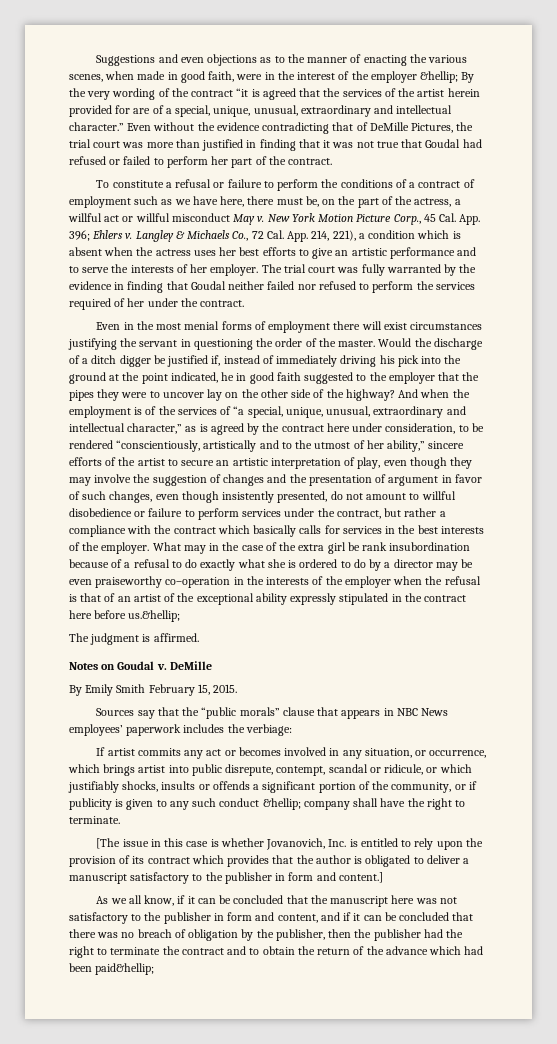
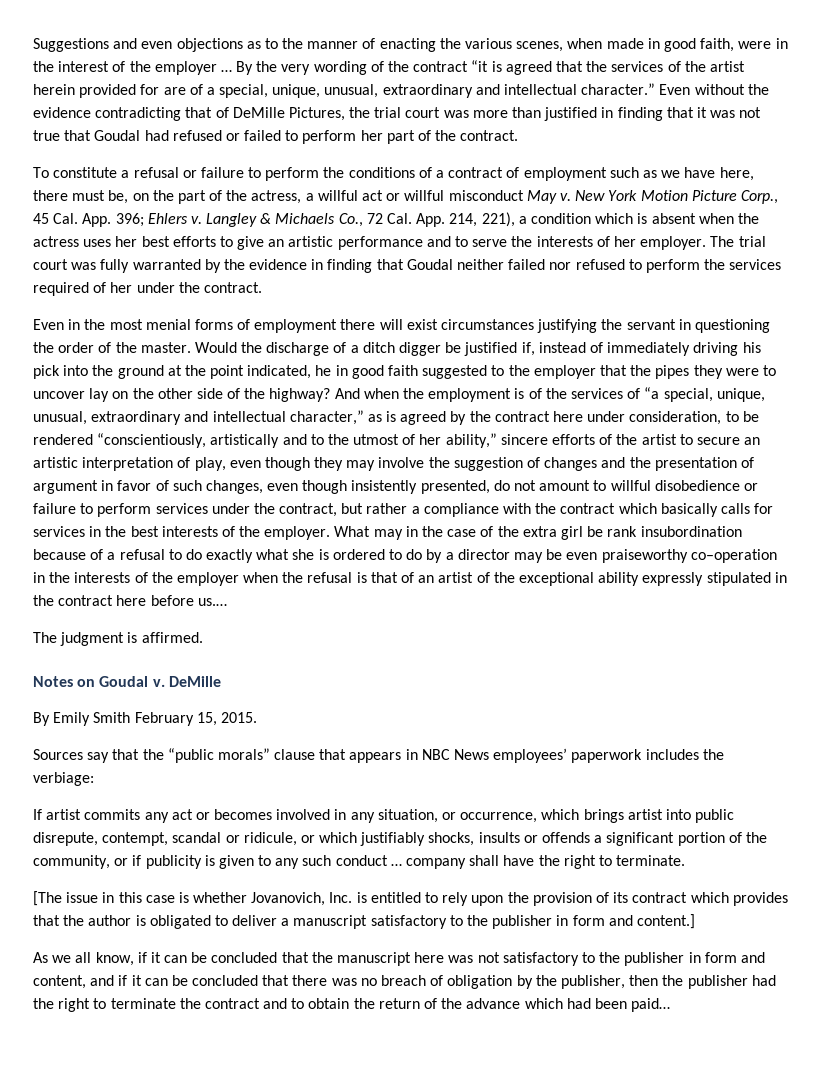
- Suggestions and even objections as to the manner of enacting the various scenes, when made in good faith, were in the interest of the employer &hellip; By the very wording of the contract “it is agreed that the services of the artist herein provided for are of a special, unique, unusual, extraordinary and intellectual character.”
+ Suggestions and even objections as to the manner of enacting the various scenes, when made in good faith, were in the interest of the employer … By the very wording of the contract “it is agreed that the services of the artist herein provided for are of a special, unique, unusual, extraordinary and intellectual character.”
- What may in the case of the extra girl be rank insubordination because of a refusal to do exactly what she is ordered to do by a director may be even praiseworthy co–operation in the interests of the employer when the refusal is that of an artist of the exceptional ability expressly stipulated in the contract here before us.&hellip;
+ What may in the case of the extra girl be rank insubordination because of a refusal to do exactly what she is ordered to do by a director may be even praiseworthy co–operation in the interests of the employer when the refusal is that of an artist of the exceptional ability expressly stipulated in the contract here before us.…
- If artist commits any act or becomes involved in any situation, or occurrence, which brings artist into public disrepute, contempt, scandal or ridicule, or which justifiably shocks, insults or offends a significant portion of the community, or if publicity is given to any such conduct &hellip; company shall have the right to terminate.
+ If artist commits any act or becomes involved in any situation, or occurrence, which brings artist into public disrepute, contempt, scandal or ridicule, or which justifiably shocks, insults or offends a significant portion of the community, or if publicity is given to any such conduct … company shall have the right to terminate.
- As we all know, if it can be concluded that the manuscript here was not satisfactory to the publisher in form and content, and if it can be concluded that there was no breach of obligation by the publisher, then the publisher had the right to terminate the contract and to obtain the return of the advance which had been paid&hellip;
+ As we all know, if it can be concluded that the manuscript here was not satisfactory to the publisher in form and content, and if it can be concluded that there was no breach of obligation by the publisher, then the publisher had the right to terminate the contract and to obtain the return of the advance which had been paid…

